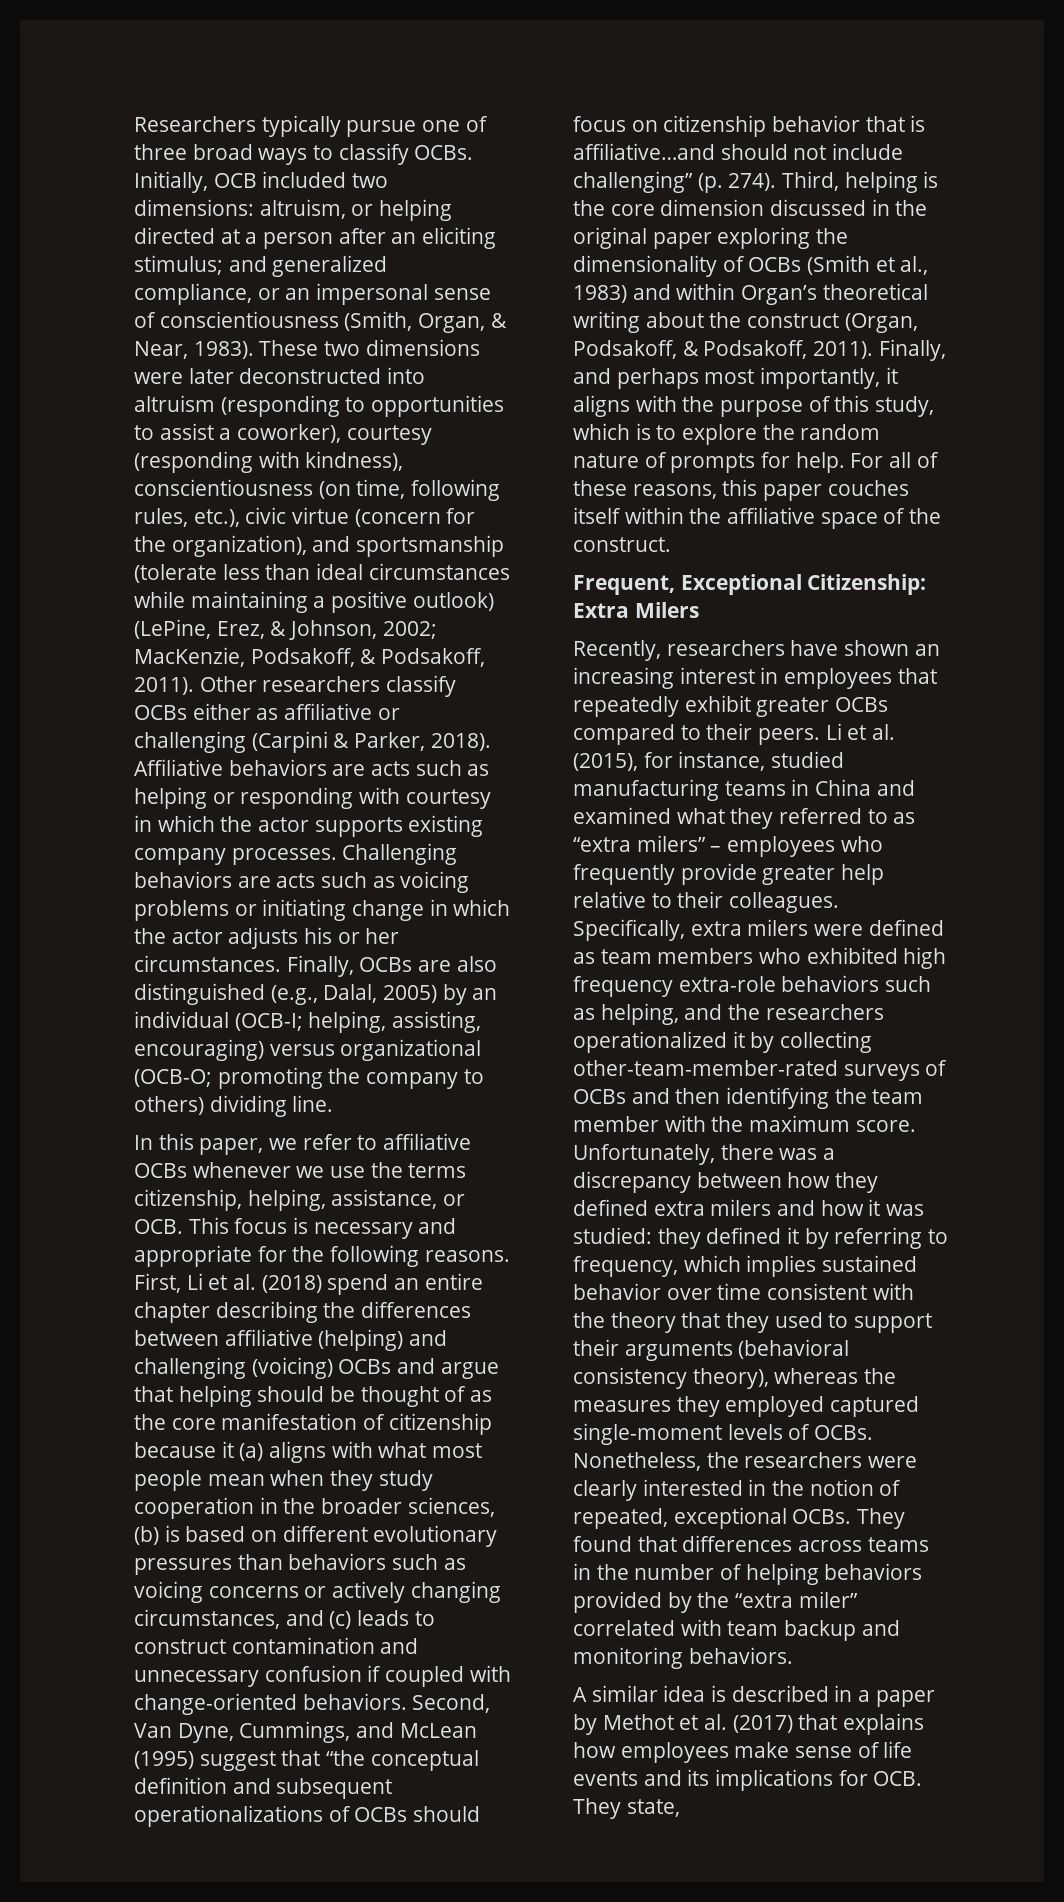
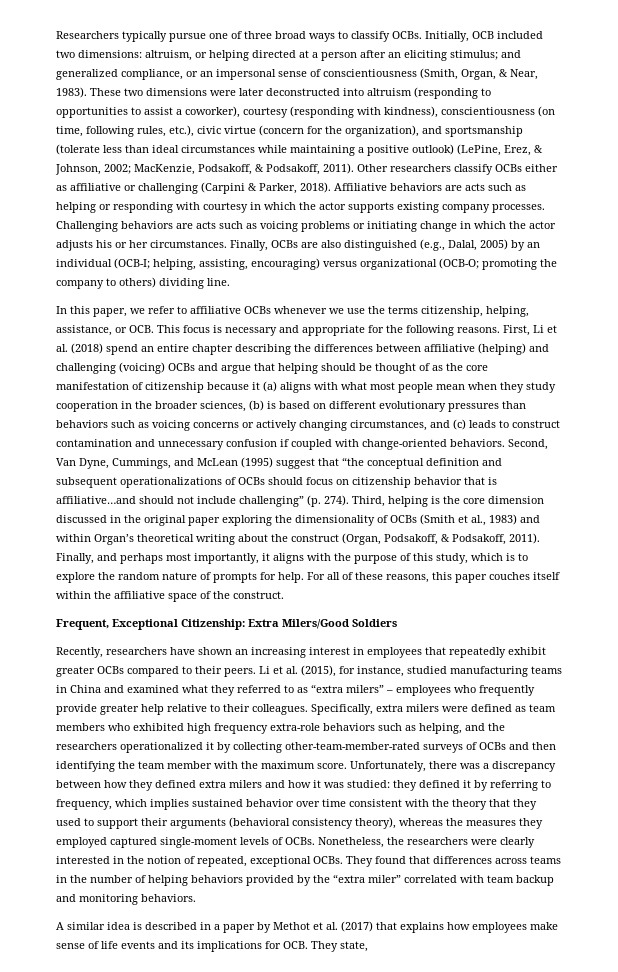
- Frequent, Exceptional Citizenship: Extra Milers
+ Frequent, Exceptional Citizenship: Extra Milers/Good Soldiers

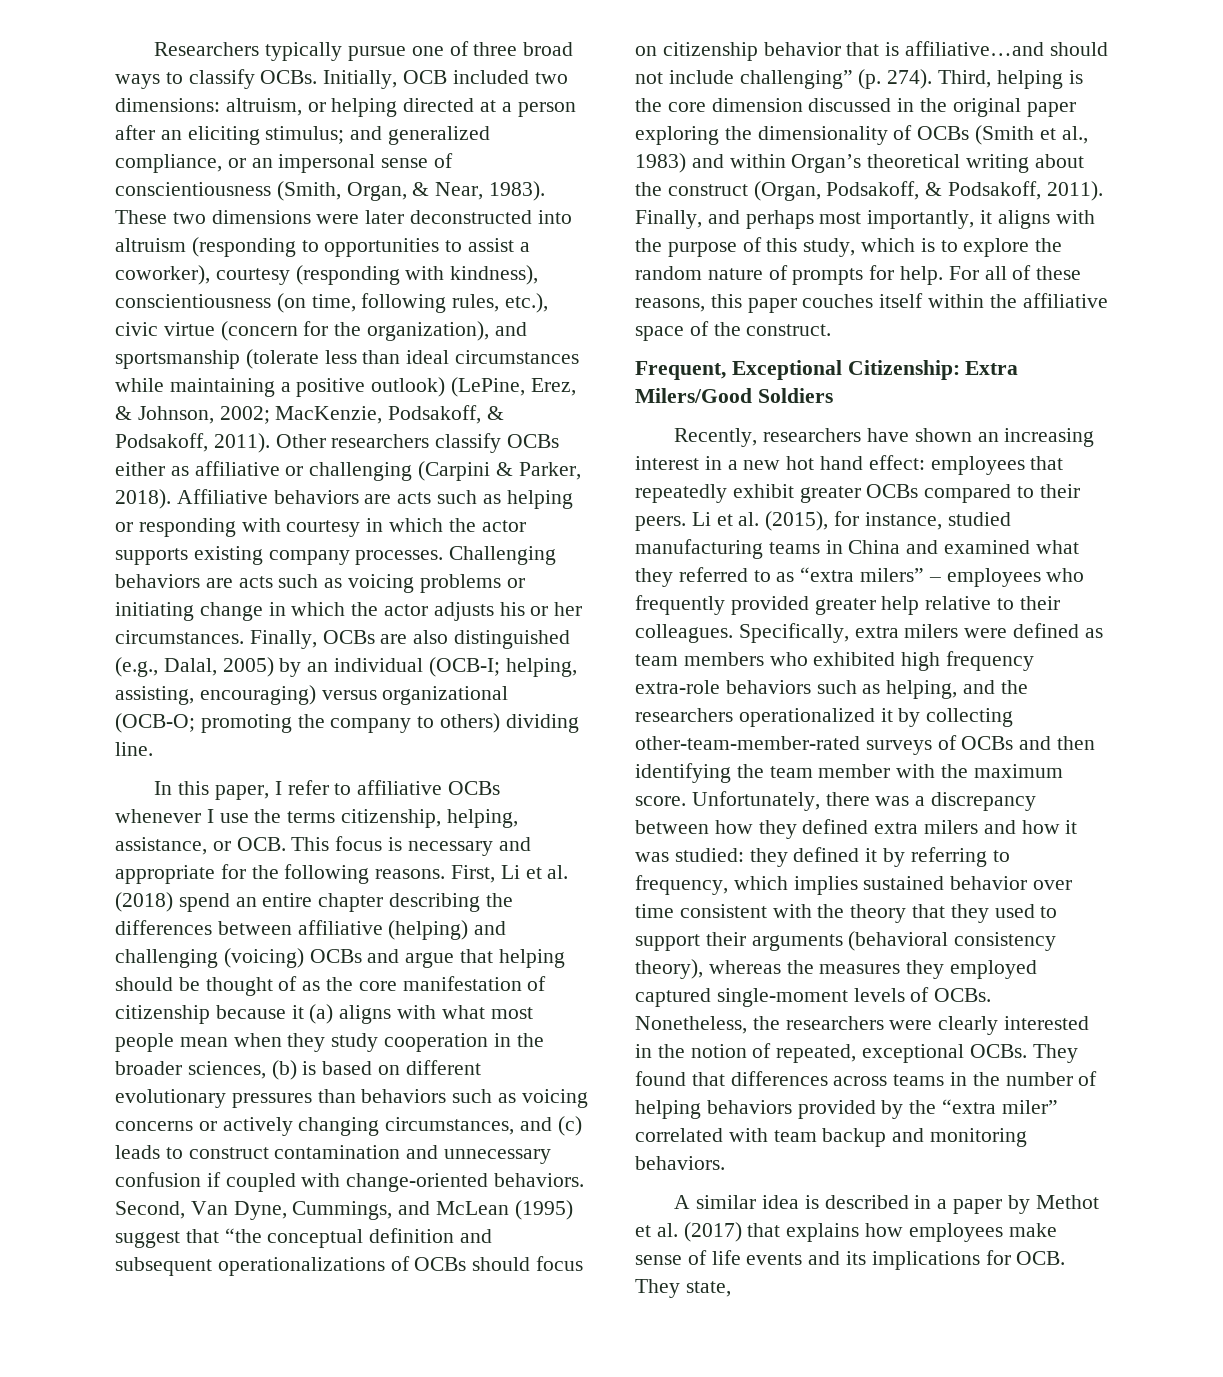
- In this paper, we refer to affiliative OCBs whenever we use the terms citizenship, helping, assistance, or OCB. This focus is necessary and appropriate for the following reasons.
+ In this paper, I refer to affiliative OCBs whenever I use the terms citizenship, helping, assistance, or OCB. This focus is necessary and appropriate for the following reasons.
- Recently, researchers have shown an increasing interest in employees that repeatedly exhibit greater OCBs compared to their peers.
+ Recently, researchers have shown an increasing interest in a new hot hand effect: employees that repeatedly exhibit greater OCBs compared to their peers.
- Li et al. (2015), for instance, studied manufacturing teams in China and examined what they referred to as “extra milers” – employees who frequently provide greater help relative to their colleagues.
+ Li et al. (2015), for instance, studied manufacturing teams in China and examined what they referred to as “extra milers” – employees who frequently provided greater help relative to their colleagues.

